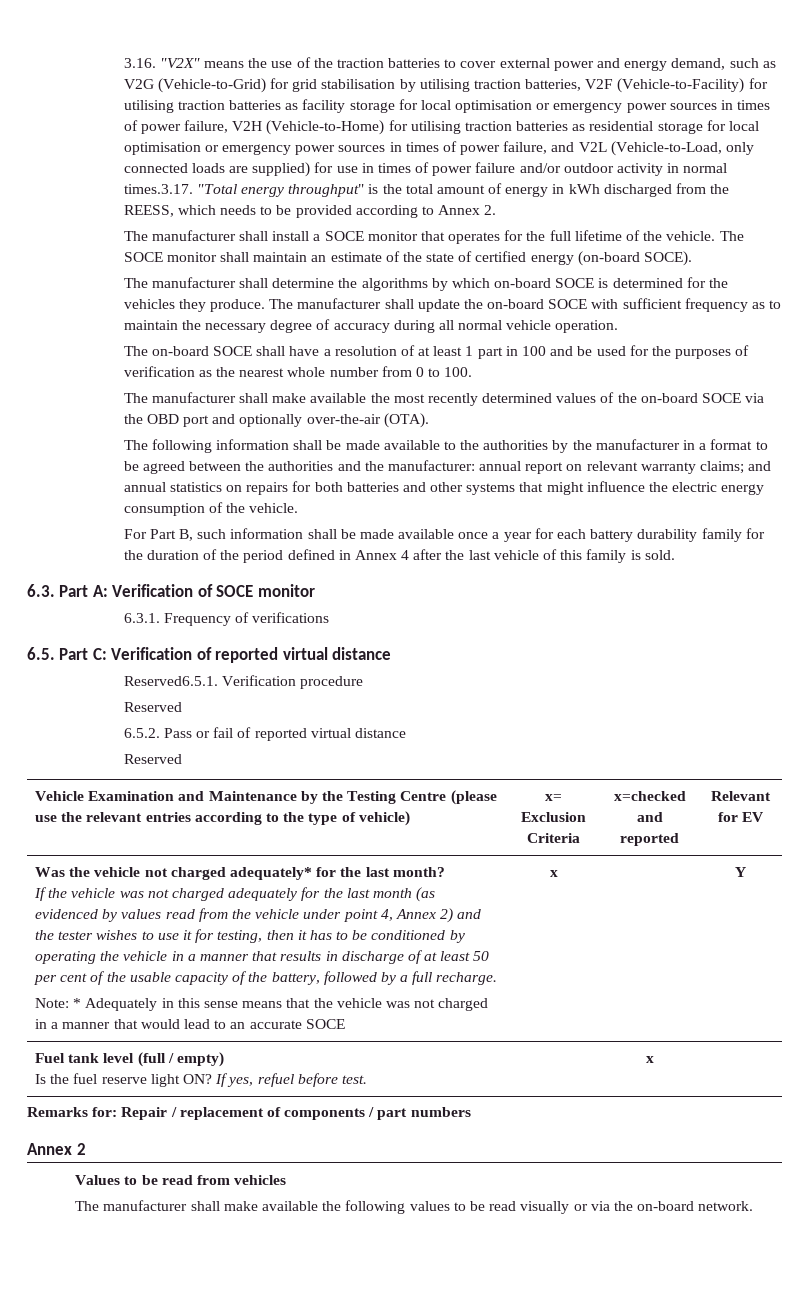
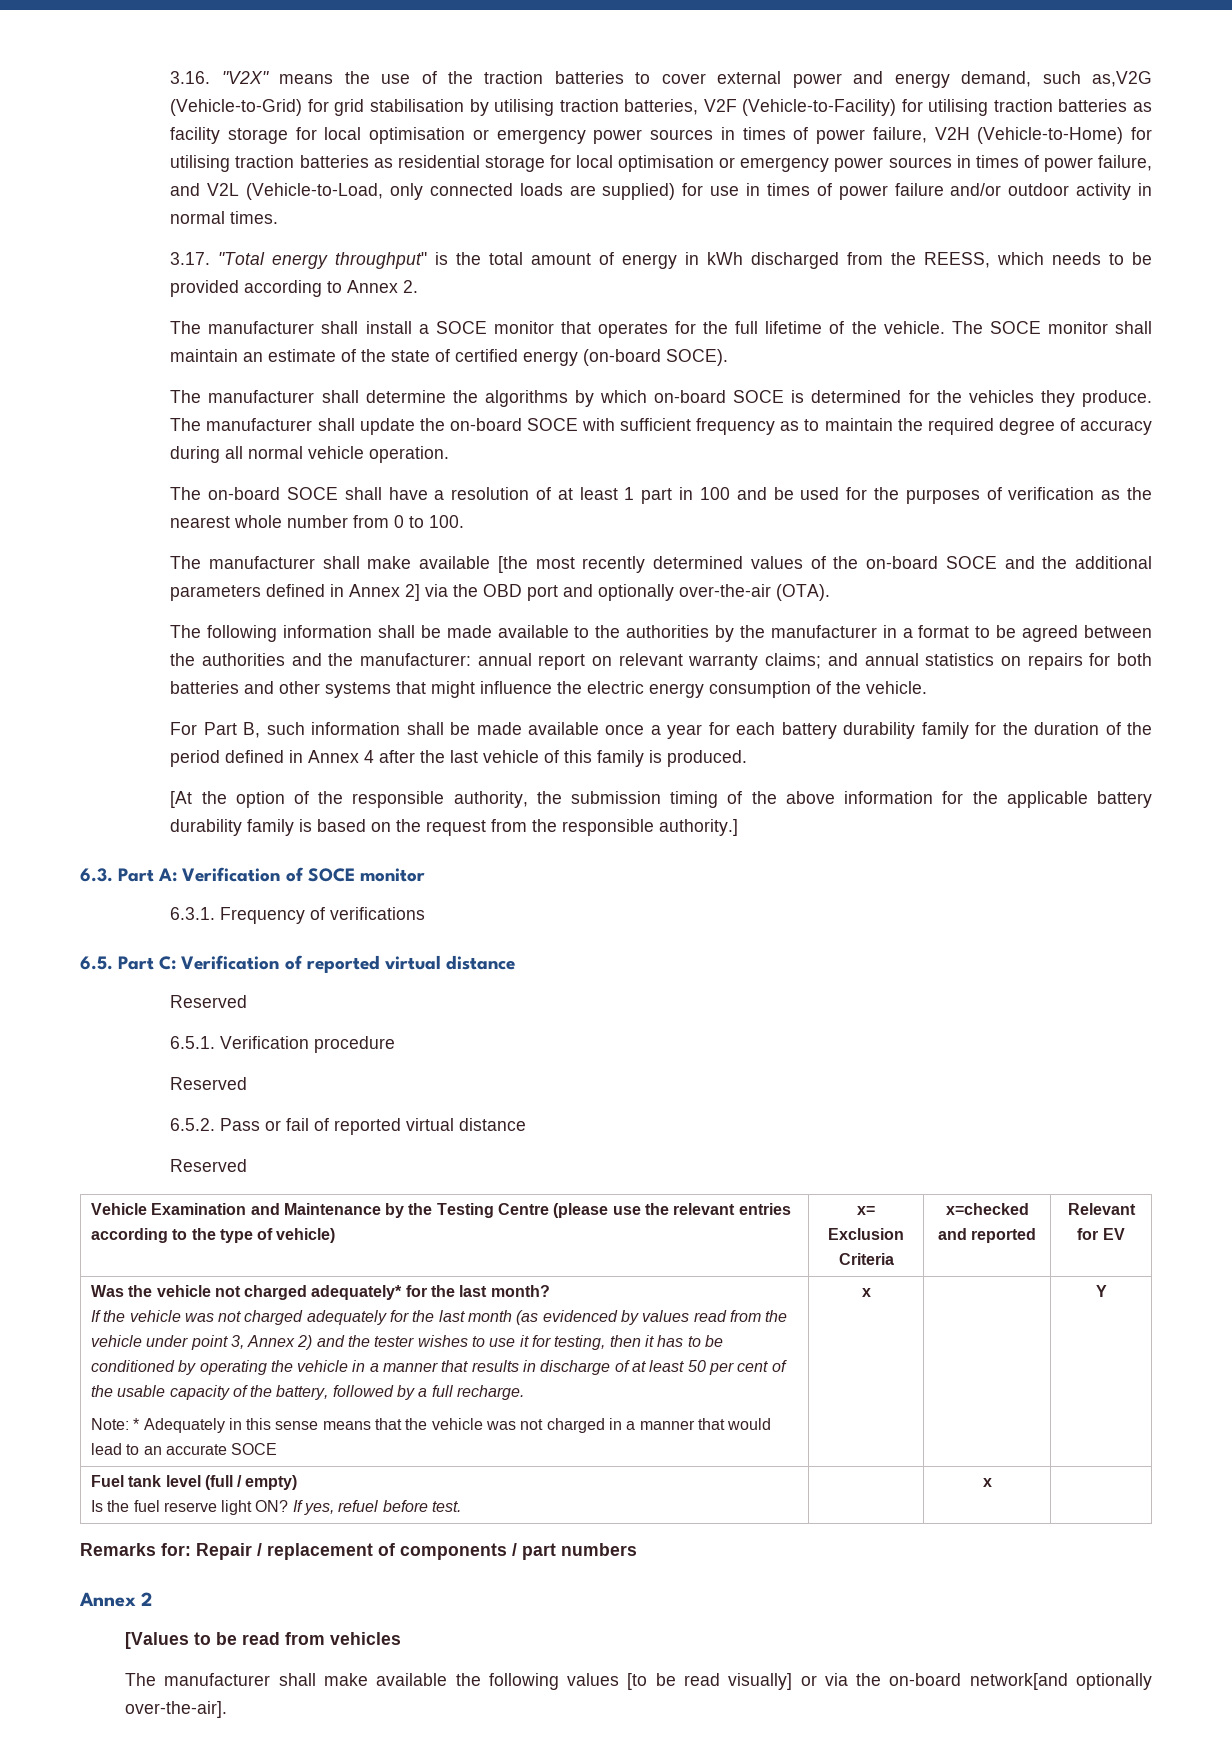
- 3.16. "V2X" means the use of the traction batteries to cover external power and energy demand, such as V2G (Vehicle-to-Grid) for grid stabilisation by utilising traction batteries, V2F (Vehicle-to-Facility) for utilising traction batteries as facility storage for local optimisation or emergency power sources in times of power failure, V2H (Vehicle-to-Home) for utilising traction batteries as residential storage for local optimisation or emergency power sources in times of power failure, and V2L (Vehicle-to-Load, only connected loads are supplied) for use in times of power failure and/or outdoor activity in normal times.3.17. "Total energy throughput" is the total amount of energy in kWh discharged from the REESS, which needs to be provided according to Annex 2.
+ 3.16. "V2X" means the use of the traction batteries to cover external power and energy demand, such as,V2G (Vehicle-to-Grid) for grid stabilisation by utilising traction batteries, V2F (Vehicle-to-Facility) for utilising traction batteries as facility storage for local optimisation or emergency power sources in times of power failure, V2H (Vehicle-to-Home) for utilising traction batteries as residential storage for local optimisation or emergency power sources in times of power failure, and V2L (Vehicle-to-Load, only connected loads are supplied) for use in times of power failure and/or outdoor activity in normal times.
+ 3.17. "Total energy throughput" is the total amount of energy in kWh discharged from the REESS, which needs to be provided according to Annex 2.
- The manufacturer shall update the on-board SOCE with sufficient frequency as to maintain the necessary degree of accuracy during all normal vehicle operation.
+ The manufacturer shall update the on-board SOCE with sufficient frequency as to maintain the required degree of accuracy during all normal vehicle operation.
- The manufacturer shall make available the most recently determined values of the on-board SOCE via the OBD port and optionally over-the-air (OTA).
+ The manufacturer shall make available [the most recently determined values of the on-board SOCE and the additional parameters defined in Annex 2] via the OBD port and optionally over-the-air (OTA).
- For Part B, such information shall be made available once a year for each battery durability family for the duration of the period defined in Annex 4 after the last vehicle of this family is sold.
+ For Part B, such information shall be made available once a year for each battery durability family for the duration of the period defined in Annex 4 after the last vehicle of this family is produced.
+ [At the option of the responsible authority, the submission timing of the above information for the applicable battery durability family is based on the request from the responsible authority.]
  6.5. Part C: Verification of reported virtual distance
- Reserved6.5.1. Verification procedure
+ Reserved
+ 6.5.1. Verification procedure
- If the vehicle was not charged adequately for the last month (as evidenced by values read from the vehicle under point 4, Annex 2) and the tester wishes to use it for testing, then it has to be conditioned by operating the vehicle in a manner that results in discharge of at least 50 per cent of the usable capacity of the battery, followed by a full recharge.
+ If the vehicle was not charged adequately for the last month (as evidenced by values read from the vehicle under point 3, Annex 2) and the tester wishes to use it for testing, then it has to be conditioned by operating the vehicle in a manner that results in discharge of at least 50 per cent of the usable capacity of the battery, followed by a full recharge.
- Values to be read from vehicles
+ [Values to be read from vehicles
- The manufacturer shall make available the following values to be read visually or via the on-board network.
+ The manufacturer shall make available the following values [to be read visually] or via the on-board network[and optionally over-the-air].

